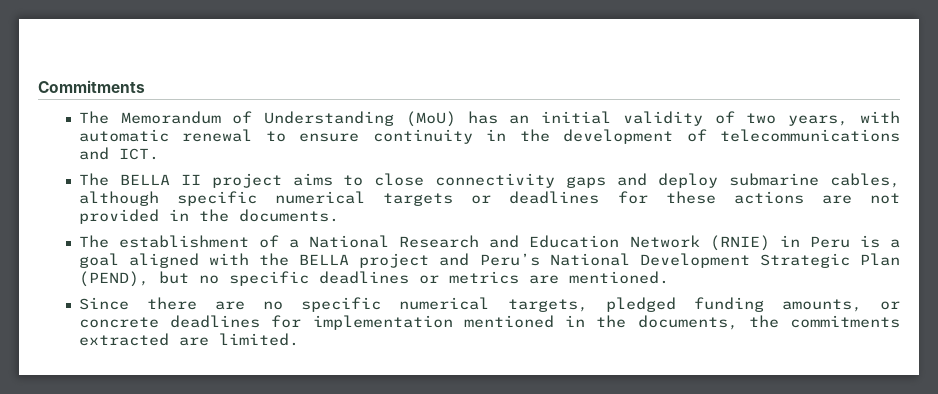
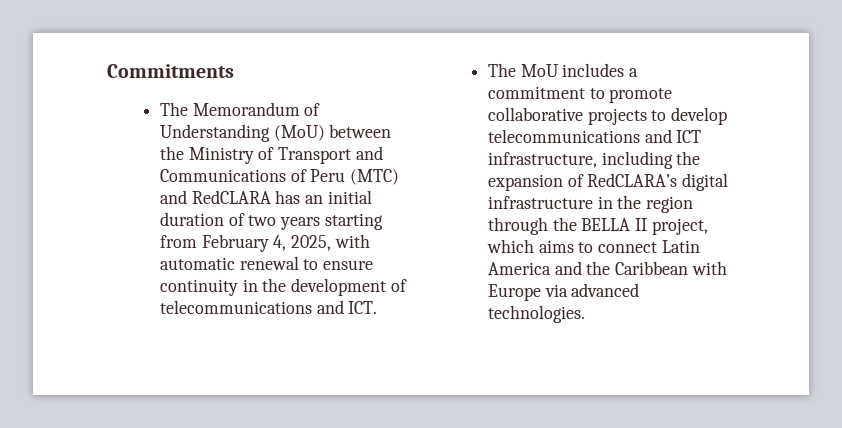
- The Memorandum of Understanding (MoU) has an initial validity of two years, with automatic renewal to ensure continuity in the development of telecommunications and ICT.
+ The Memorandum of Understanding (MoU) between the Ministry of Transport and Communications of Peru (MTC) and RedCLARA has an initial duration of two years starting from February 4, 2025, with automatic renewal to ensure continuity in the development of telecommunications and ICT.
- The BELLA II project aims to close connectivity gaps and deploy submarine cables, although specific numerical targets or deadlines for these actions are not provided in the documents.
- The establishment of a National Research and Education Network (RNIE) in Peru is a goal aligned with the BELLA project and Peru’s National Development Strategic Plan (PEND), but no specific deadlines or metrics are mentioned.
- Since there are no specific numerical targets, pledged funding amounts, or concrete deadlines for implementation mentioned in the documents, the commitments extracted are limited.
+ The MoU includes a commitment to promote collaborative projects to develop telecommunications and ICT infrastructure, including the expansion of RedCLARA’s digital infrastructure in the region through the BELLA II project, which aims to connect Latin America and the Caribbean with Europe via advanced technologies.

